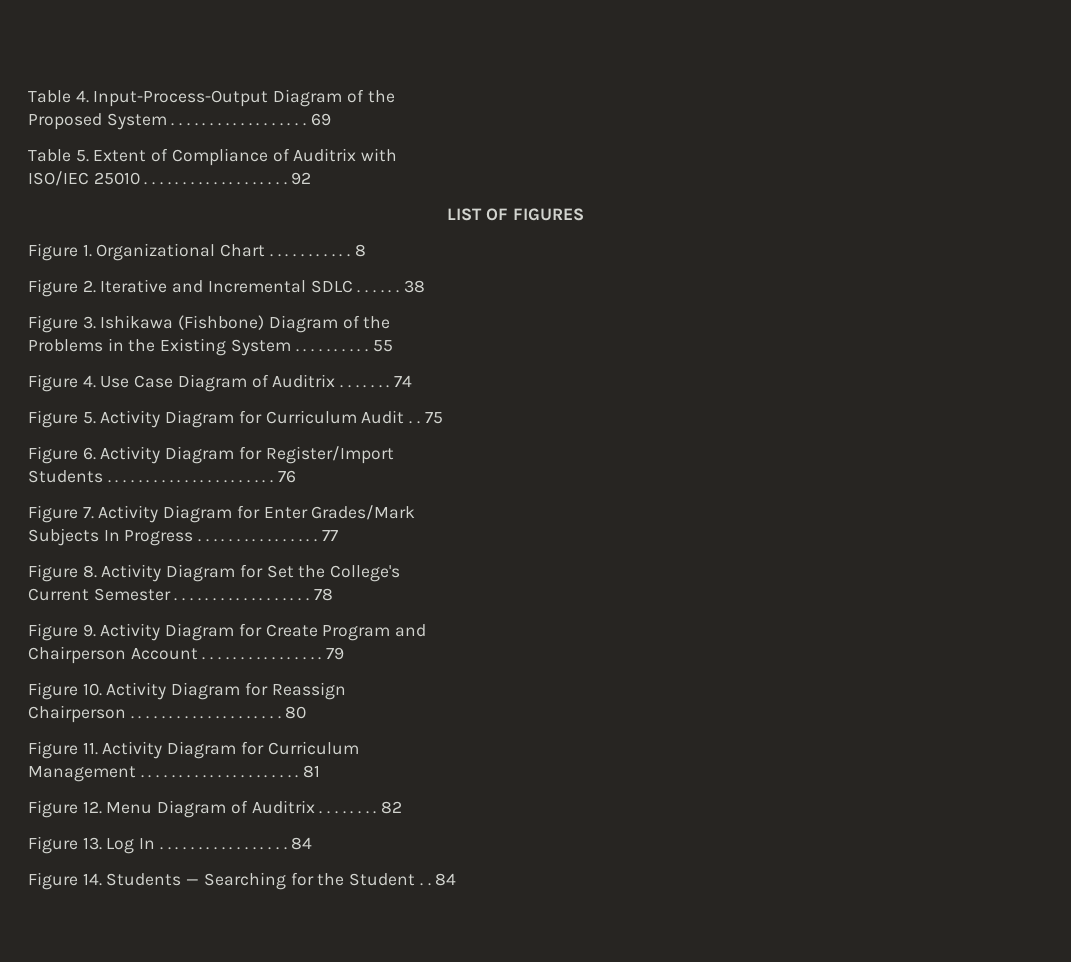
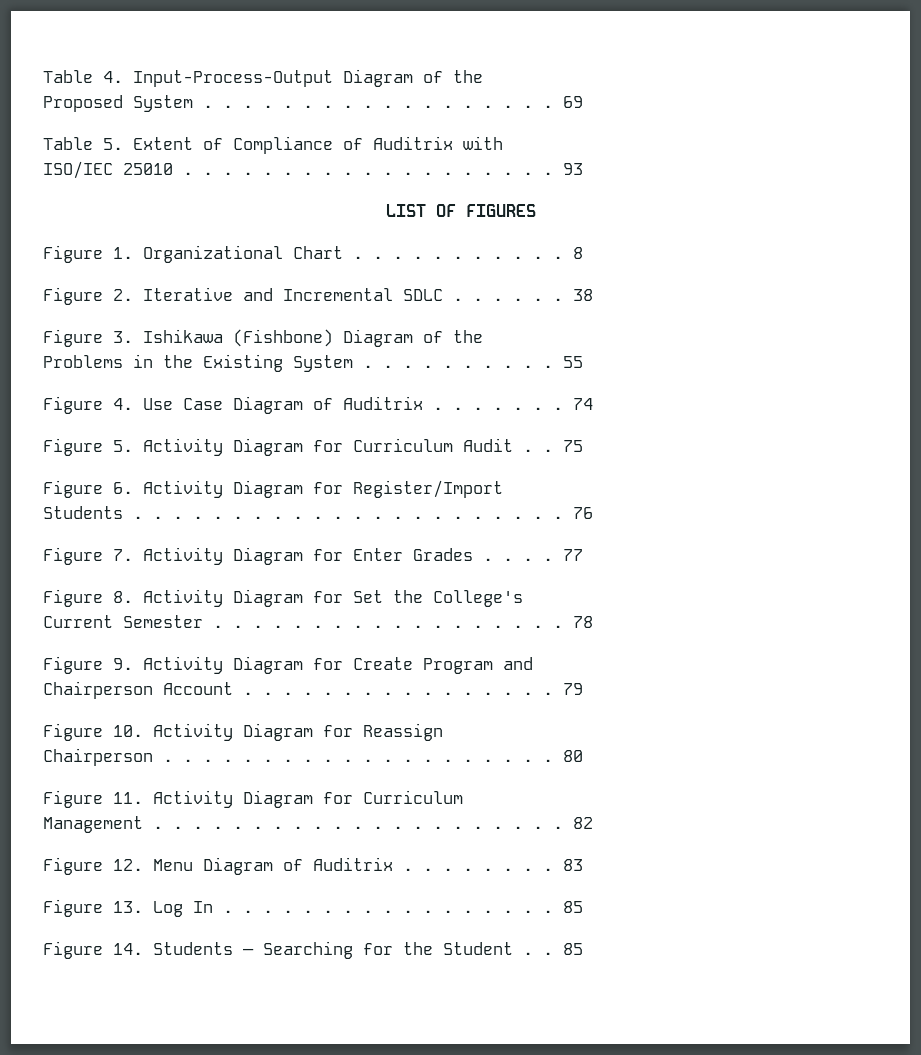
- 92
+ 93
- Figure 7. Activity Diagram for Enter Grades/Mark
- Subjects In Progress . . . . . . . . . . . . . . . .
+ Figure 7. Activity Diagram for Enter Grades . . . .
- 81
+ 82
- 82
+ 83
- Figure 13. Log In . . . . . . . . . . . . . . . . . 84
+ Figure 13. Log In . . . . . . . . . . . . . . . . . 85
- Figure 14. Students — Searching for the Student . . 84
+ Figure 14. Students — Searching for the Student . . 85

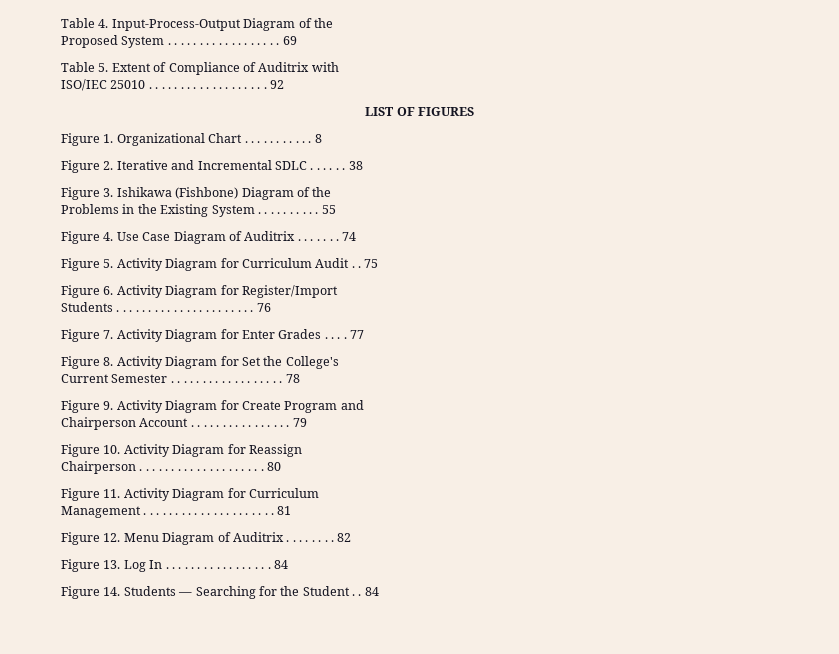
- 93
+ 92
- 82
+ 81
- 83
+ 82
- Figure 13. Log In . . . . . . . . . . . . . . . . . 85
+ Figure 13. Log In . . . . . . . . . . . . . . . . . 84
- Figure 14. Students — Searching for the Student . . 85
+ Figure 14. Students — Searching for the Student . . 84

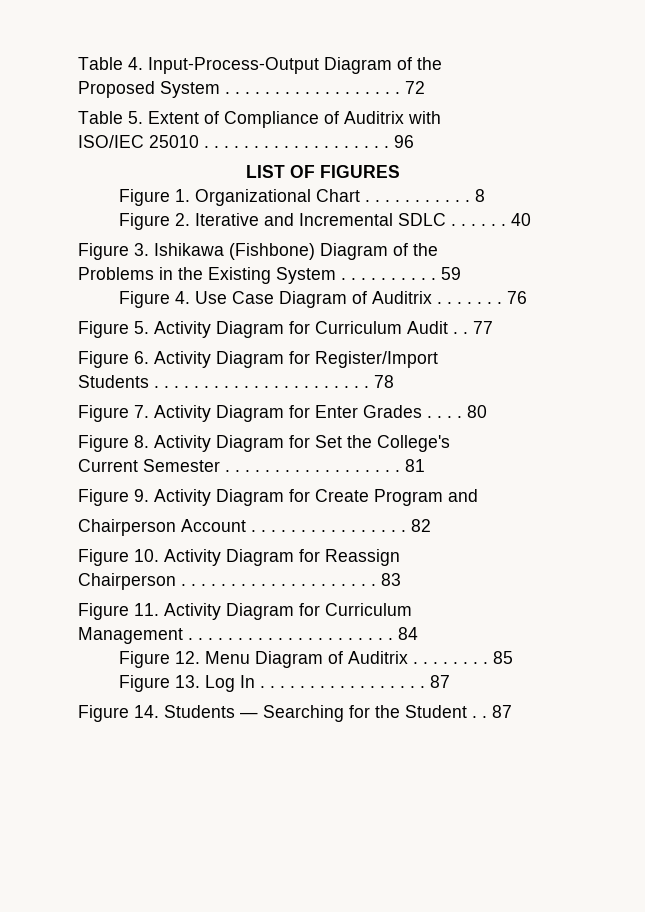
- 69
+ 72
- 92
+ 96
- 38
+ 40
- 55
+ 59
- 74
+ 76
- 75
+ 77
- 76
+ 78
- 77
+ 80
- 78
+ 81
- 79
+ 82
- 80
+ 83
- 81
+ 84
- 82
+ 85
- Figure 13. Log In . . . . . . . . . . . . . . . . . 84
+ Figure 13. Log In . . . . . . . . . . . . . . . . . 87
- Figure 14. Students — Searching for the Student . . 84
+ Figure 14. Students — Searching for the Student . . 87

